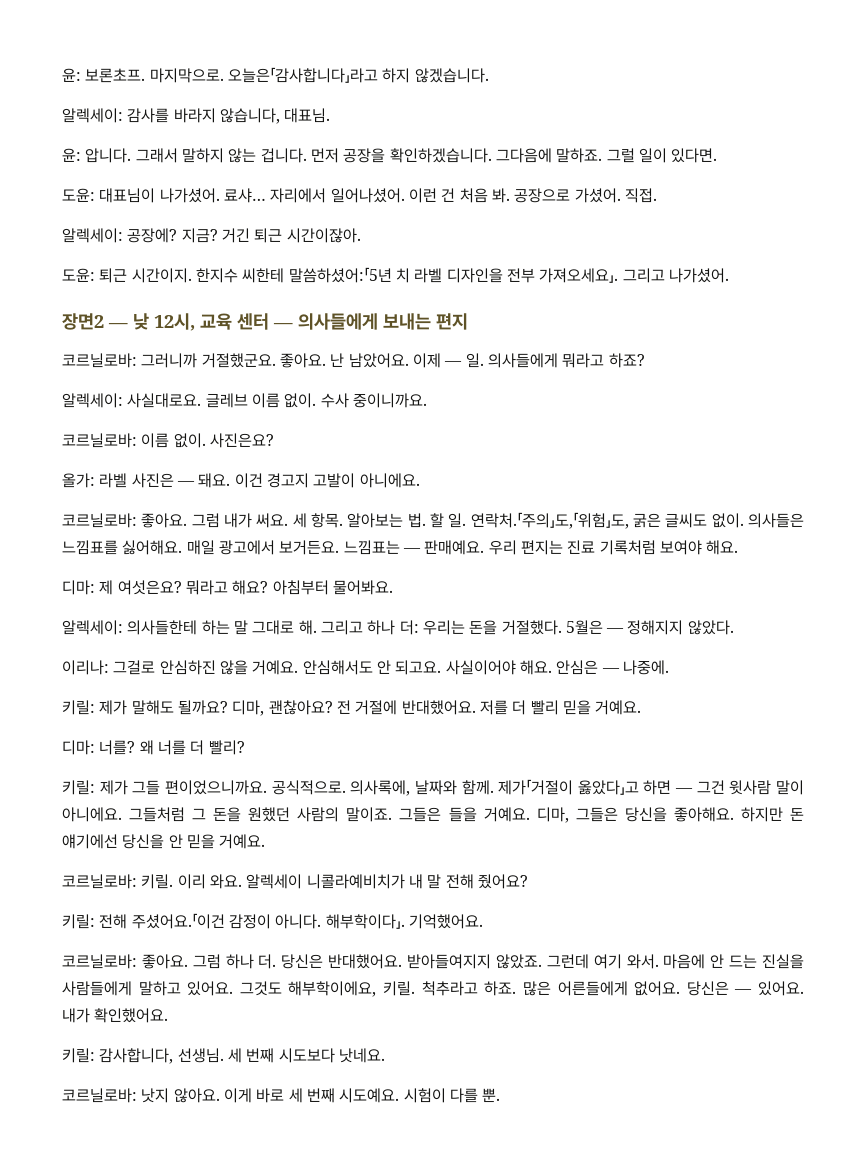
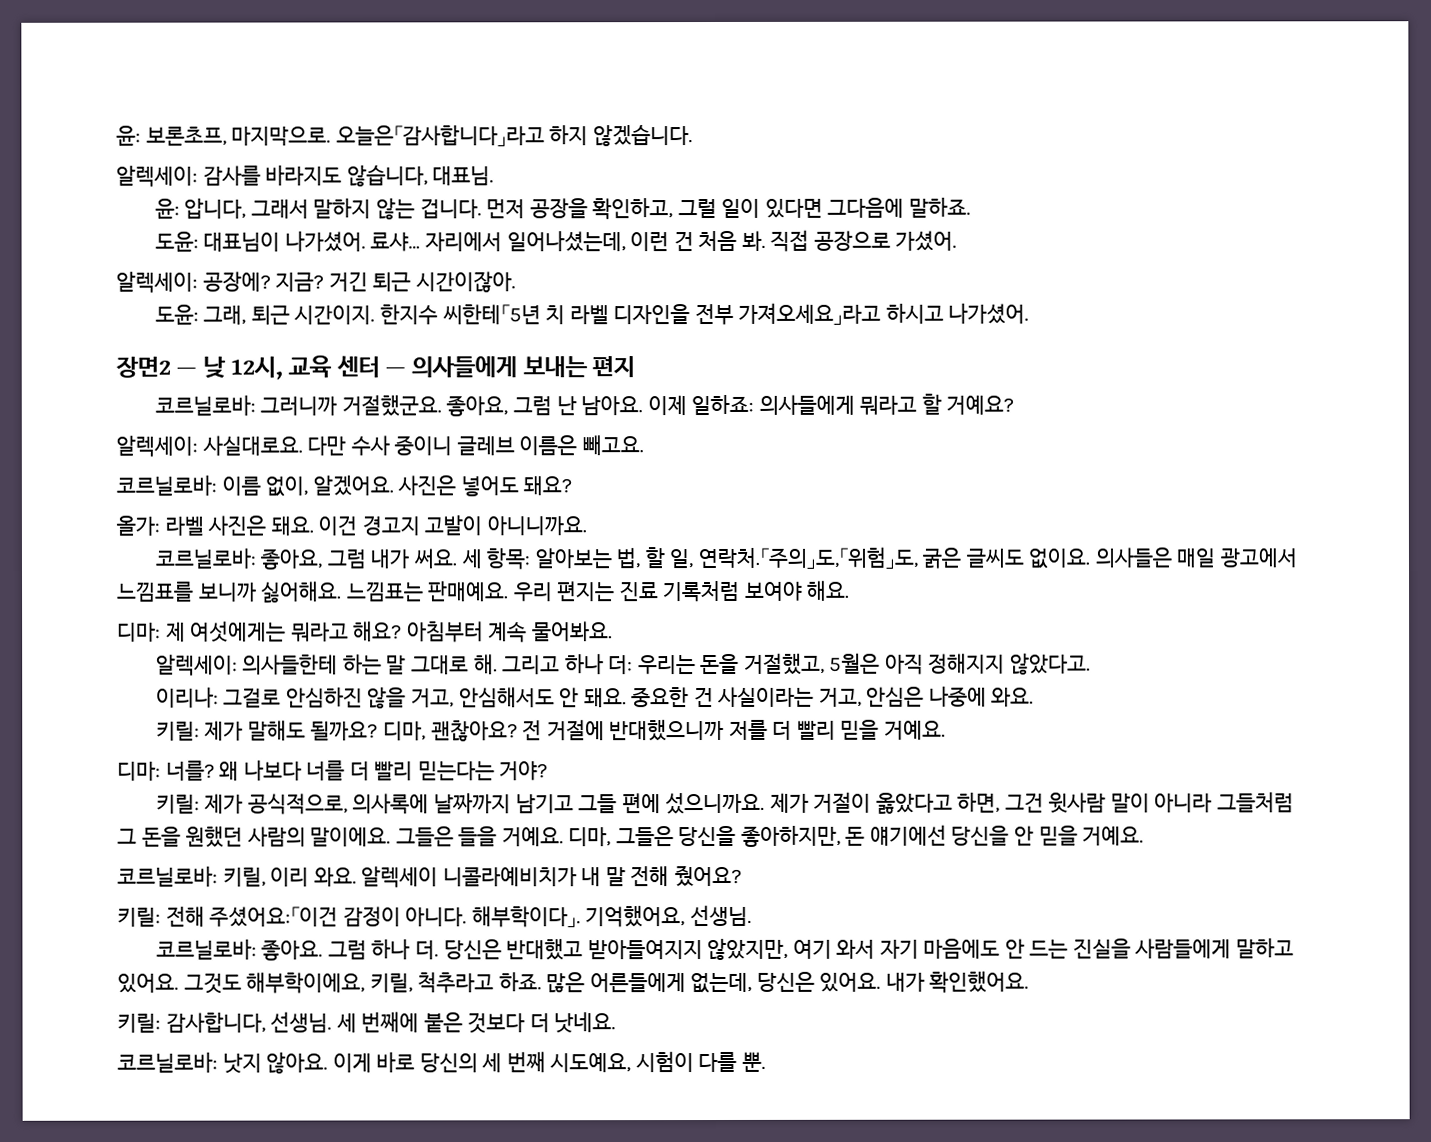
- 윤: 보론초프. 마지막으로.
+ 윤: 보론초프, 마지막으로.
- 알렉세이: 감사를 바라지 않습니다, 대표님.
+ 알렉세이: 감사를 바라지도 않습니다, 대표님.
- 윤: 압니다. 그래서 말하지 않는 겁니다.
+ 윤: 압니다, 그래서 말하지 않는 겁니다.
- 먼저 공장을 확인하겠습니다. 그다음에 말하죠. 그럴 일이 있다면.
+ 먼저 공장을 확인하고, 그럴 일이 있다면 그다음에 말하죠.
- 자리에서 일어나셨어. 이런 건 처음 봐.
+ 자리에서 일어나셨는데, 이런 건 처음 봐.
- 공장으로 가셨어. 직접.
+ 직접 공장으로 가셨어.
- 도윤: 퇴근 시간이지.
+ 도윤: 그래, 퇴근 시간이지.
- 한지수 씨한테 말씀하셨어:「5년 치 라벨 디자인을 전부 가져오세요」. 그리고 나가셨어.
+ 한지수 씨한테「5년 치 라벨 디자인을 전부 가져오세요」라고 하시고 나가셨어.
- 좋아요. 난 남았어요. 이제 — 일. 의사들에게 뭐라고 하죠?
- 알렉세이: 사실대로요. 글레브 이름 없이. 수사 중이니까요.
- 코르닐로바: 이름 없이. 사진은요?
+ 좋아요, 그럼 난 남아요. 이제 일하죠: 의사들에게 뭐라고 할 거예요?
+ 알렉세이: 사실대로요. 다만 수사 중이니 글레브 이름은 빼고요.
+ 코르닐로바: 이름 없이, 알겠어요. 사진은 넣어도 돼요?
- 올가: 라벨 사진은 — 돼요.
+ 올가: 라벨 사진은 돼요.
- 이건 경고지 고발이 아니에요.
- 코르닐로바: 좋아요. 그럼 내가 써요.
+ 이건 경고지 고발이 아니니까요.
+ 코르닐로바: 좋아요, 그럼 내가 써요.
- 세 항목. 알아보는 법. 할 일. 연락처.
+ 세 항목: 알아보는 법, 할 일, 연락처.
- 「주의」도,「위험」도, 굵은 글씨도 없이. 의사들은 느낌표를 싫어해요. 매일 광고에서 보거든요. 느낌표는 — 판매예요.
+ 「주의」도,「위험」도, 굵은 글씨도 없이요. 의사들은 매일 광고에서 느낌표를 보니까 싫어해요. 느낌표는 판매예요.
- 디마: 제 여섯은요? 뭐라고 해요?
+ 디마: 제 여섯에게는 뭐라고 해요?
- 아침부터 물어봐요.
+ 아침부터 계속 물어봐요.
- 그리고 하나 더: 우리는 돈을 거절했다. 5월은 — 정해지지 않았다.
+ 그리고 하나 더: 우리는 돈을 거절했고, 5월은 아직 정해지지 않았다고.
- 이리나: 그걸로 안심하진 않을 거예요. 안심해서도 안 되고요. 사실이어야 해요. 안심은 — 나중에.
+ 이리나: 그걸로 안심하진 않을 거고, 안심해서도 안 돼요. 중요한 건 사실이라는 거고, 안심은 나중에 와요.
- 전 거절에 반대했어요. 저를 더 빨리 믿을 거예요.
+ 전 거절에 반대했으니까 저를 더 빨리 믿을 거예요.
- 왜 너를 더 빨리?
- 키릴: 제가 그들 편이었으니까요. 공식적으로. 의사록에, 날짜와 함께. 제가「거절이 옳았다」고 하면 — 그건 윗사람 말이 아니에요. 그들처럼 그 돈을 원했던 사람의 말이죠.
+ 왜 나보다 너를 더 빨리 믿는다는 거야?
+ 키릴: 제가 공식적으로, 의사록에 날짜까지 남기고 그들 편에 섰으니까요. 제가 거절이 옳았다고 하면, 그건 윗사람 말이 아니라 그들처럼 그 돈을 원했던 사람의 말이에요.
- 디마, 그들은 당신을 좋아해요. 하지만 돈 얘기에선 당신을 안 믿을 거예요.
+ 디마, 그들은 당신을 좋아하지만, 돈 얘기에선 당신을 안 믿을 거예요.
- 코르닐로바: 키릴. 이리 와요.
+ 코르닐로바: 키릴, 이리 와요.
- 키릴: 전해 주셨어요.「이건 감정이 아니다.
+ 키릴: 전해 주셨어요:「이건 감정이 아니다.
- 기억했어요.
+ 기억했어요, 선생님.
- 당신은 반대했어요. 받아들여지지 않았죠. 그런데 여기 와서. 마음에 안 드는 진실을 사람들에게 말하고 있어요.
+ 당신은 반대했고 받아들여지지 않았지만, 여기 와서 자기 마음에도 안 드는 진실을 사람들에게 말하고 있어요.
- 그것도 해부학이에요, 키릴. 척추라고 하죠.
+ 그것도 해부학이에요, 키릴, 척추라고 하죠.
- 많은 어른들에게 없어요. 당신은 — 있어요.
+ 많은 어른들에게 없는데, 당신은 있어요.
- 세 번째 시도보다 낫네요.
+ 세 번째에 붙은 것보다 더 낫네요.
- 이게 바로 세 번째 시도예요. 시험이 다를 뿐.
+ 이게 바로 당신의 세 번째 시도예요, 시험이 다를 뿐.

